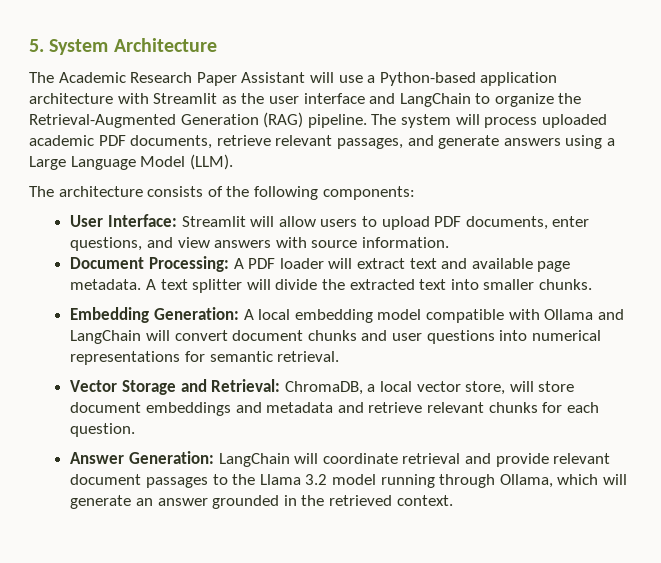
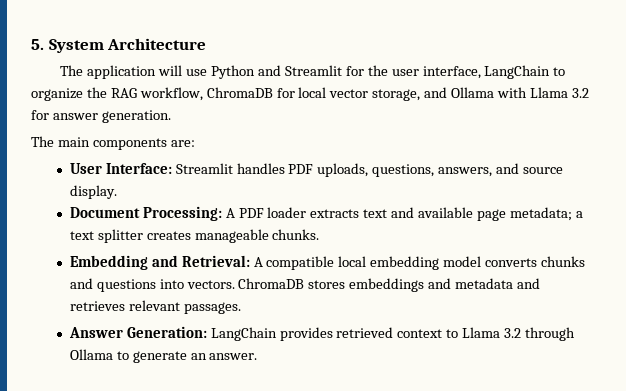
- The Academic Research Paper Assistant will use a Python-based application architecture with Streamlit as the user interface and LangChain to organize the Retrieval-Augmented Generation (RAG) pipeline. The system will process uploaded academic PDF documents, retrieve relevant passages, and generate answers using a Large Language Model (LLM).
- The architecture consists of the following components:
- User Interface: Streamlit will allow users to upload PDF documents, enter questions, and view answers with source information.
+ The application will use Python and Streamlit for the user interface, LangChain to organize the RAG workflow, ChromaDB for local vector storage, and Ollama with Llama 3.2 for answer generation.
+ The main components are:
+ User Interface: Streamlit handles PDF uploads, questions, answers, and source display.
- Document Processing: A PDF loader will extract text and available page metadata. A text splitter will divide the extracted text into smaller chunks.
- Embedding Generation: A local embedding model compatible with Ollama and LangChain will convert document chunks and user questions into numerical representations for semantic retrieval.
- Vector Storage and Retrieval: ChromaDB, a local vector store, will store document embeddings and metadata and retrieve relevant chunks for each question.
- Answer Generation: LangChain will coordinate retrieval and provide relevant document passages to the Llama 3.2 model running through Ollama, which will generate an answer grounded in the retrieved context.
+ Document Processing: A PDF loader extracts text and available page metadata; a text splitter creates manageable chunks.
+ Embedding and Retrieval: A compatible local embedding model converts chunks and questions into vectors. ChromaDB stores embeddings and metadata and retrieves relevant passages.
+ Answer Generation: LangChain provides retrieved context to Llama 3.2 through Ollama to generate an answer.

